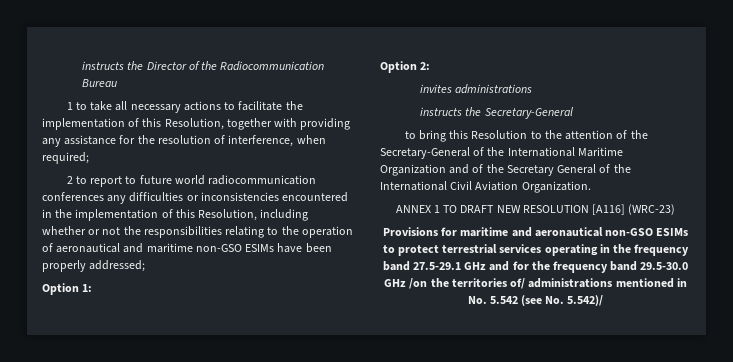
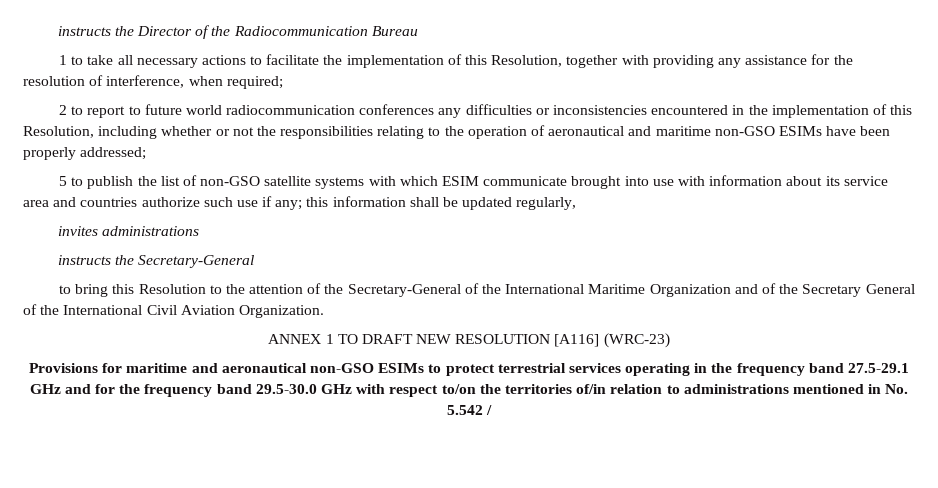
- Option 1:
- Option 2:
+ 5 to publish the list of non-GSO satellite systems with which ESIM communicate brought into use with information about its service area and countries authorize such use if any; this information shall be updated regularly,
- Provisions for maritime and aeronautical non-GSO ESIMs to protect terrestrial services operating in the frequency band 27.5-29.1 GHz and for the frequency band 29.5-30.0 GHz /on the territories of/ administrations mentioned in No. 5.542 (see No. 5.542)/
+ Provisions for maritime and aeronautical non-GSO ESIMs to protect terrestrial services operating in the frequency band 27.5-29.1 GHz and for the frequency band 29.5-30.0 GHz with respect to/on the territories of/in relation to administrations mentioned in No. 5.542 /

